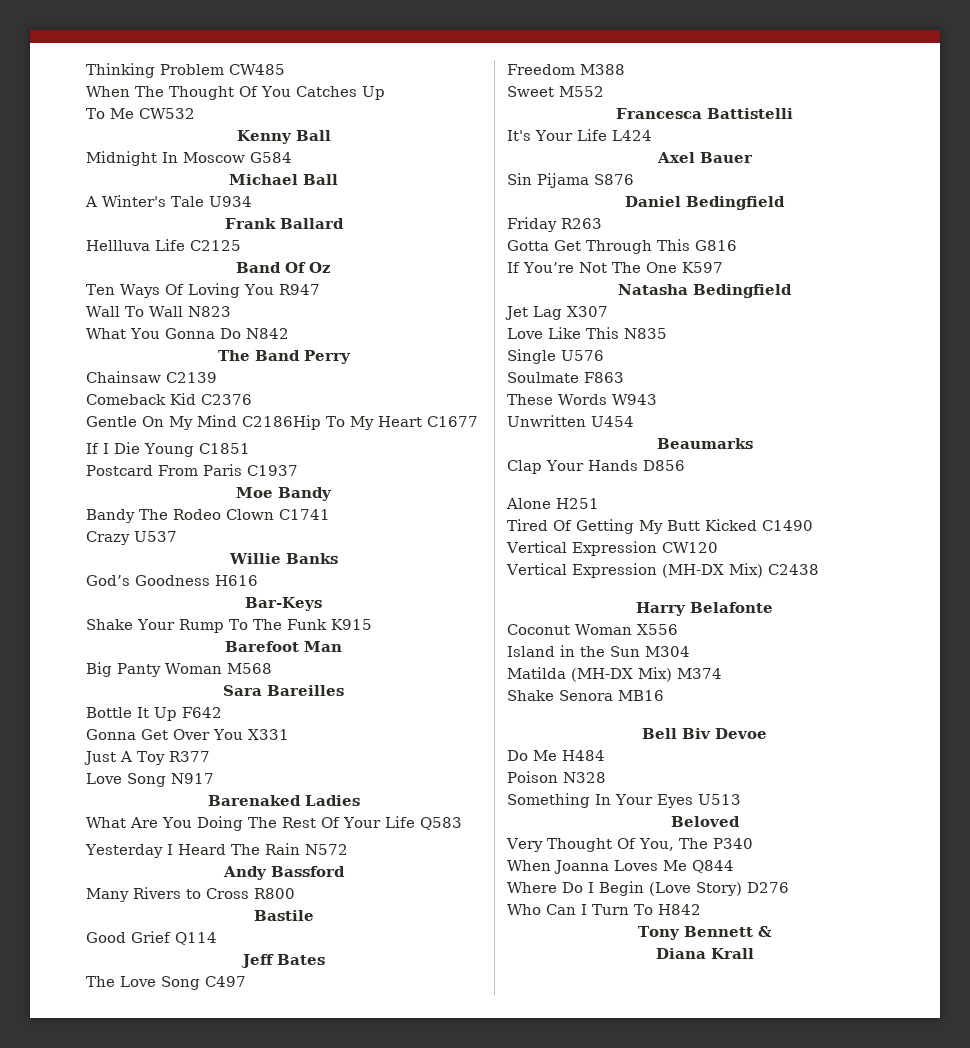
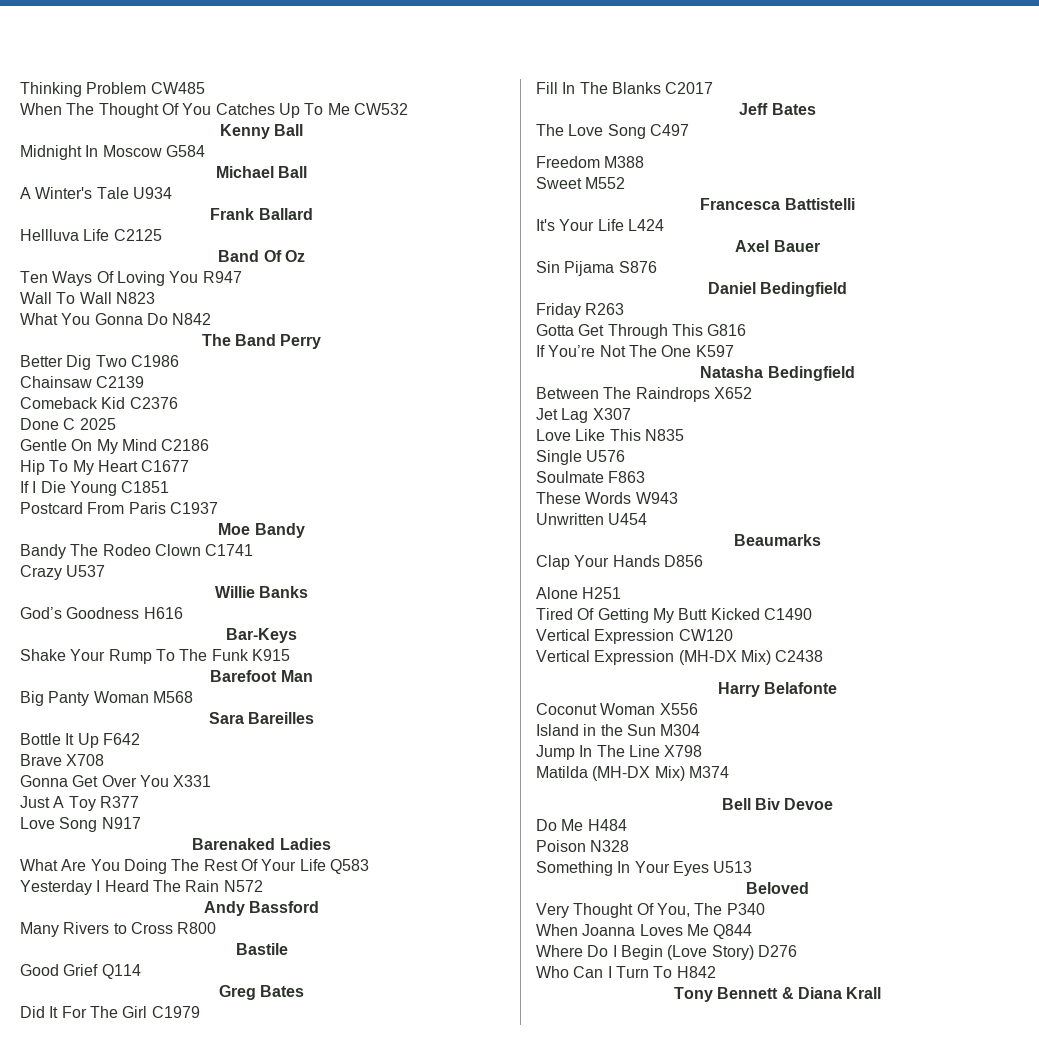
- When The Thought Of You Catches Up
- To Me CW532
+ When The Thought Of You Catches Up To Me CW532
+ Better Dig Two C1986
+ Done C 2025
- Gentle On My Mind C2186Hip To My Heart C1677
+ Gentle On My Mind C2186
+ Hip To My Heart C1677
+ Brave X708
+ Greg Bates
+ Did It For The Girl C1979
+ Fill In The Blanks C2017
+ Between The Raindrops X652
+ Jump In The Line X798
- Shake Senora MB16
- Tony Bennett &
- Diana Krall
+ Tony Bennett & Diana Krall

